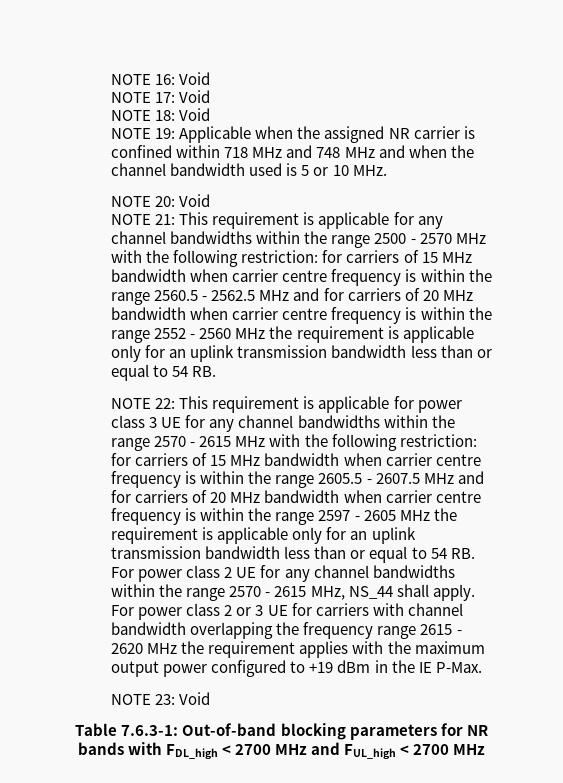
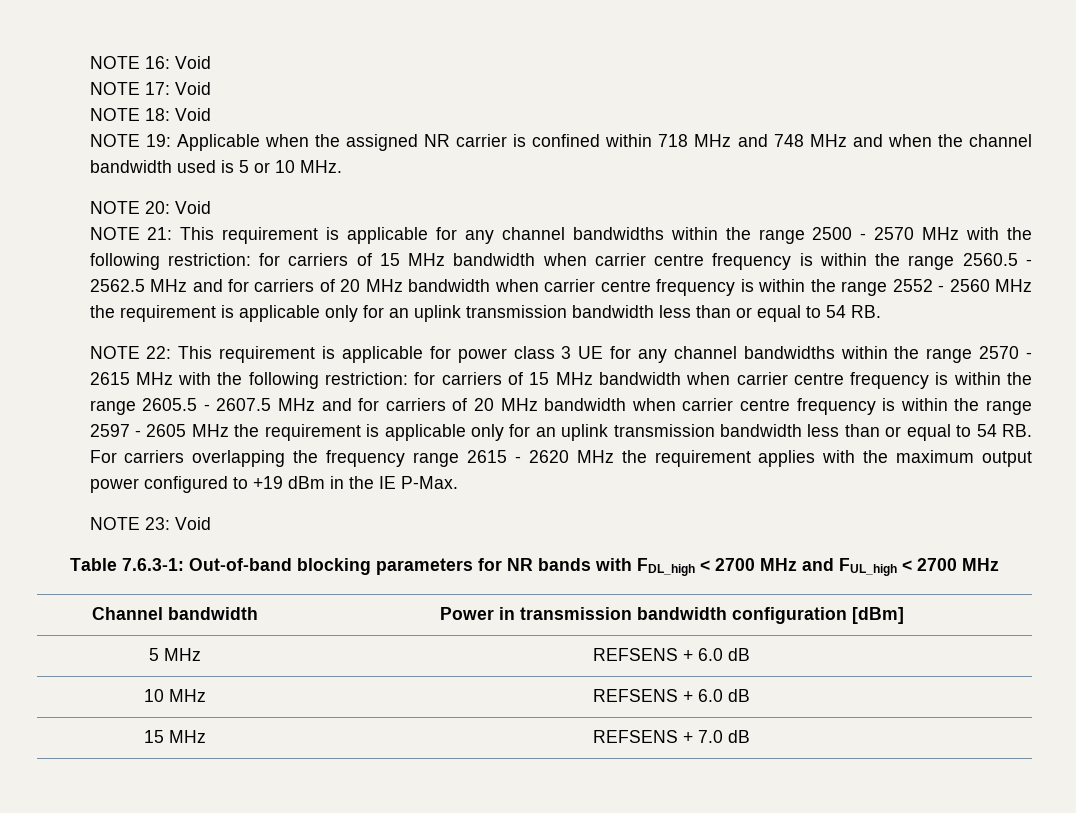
- for carriers of 15 MHz bandwidth when carrier centre frequency is within the range 2605.5 - 2607.5 MHz and for carriers of 20 MHz bandwidth when carrier centre frequency is within the range 2597 - 2605 MHz the requirement is applicable only for an uplink transmission bandwidth less than or equal to 54 RB. For power class 2 UE for any channel bandwidths within the range 2570 - 2615 MHz, NS_44 shall apply. For power class 2 or 3 UE for carriers with channel bandwidth overlapping the frequency range 2615 - 2620 MHz the requirement applies with the maximum output power configured to +19 dBm in the IE P-Max.
+ for carriers of 15 MHz bandwidth when carrier centre frequency is within the range 2605.5 - 2607.5 MHz and for carriers of 20 MHz bandwidth when carrier centre frequency is within the range 2597 - 2605 MHz the requirement is applicable only for an uplink transmission bandwidth less than or equal to 54 RB. For carriers overlapping the frequency range 2615 - 2620 MHz the requirement applies with the maximum output power configured to +19 dBm in the IE P-Max.
+ Channel bandwidth | Power in transmission bandwidth configuration [dBm]
+ 5 MHz | REFSENS + 6.0 dB
+ 10 MHz | REFSENS + 6.0 dB
+ 15 MHz | REFSENS + 7.0 dB

